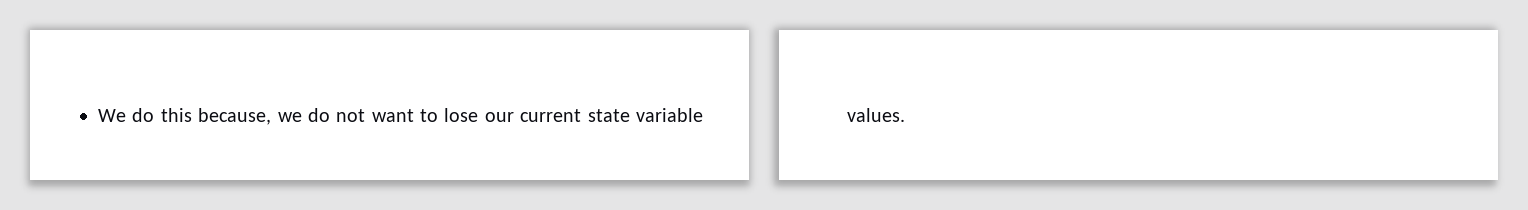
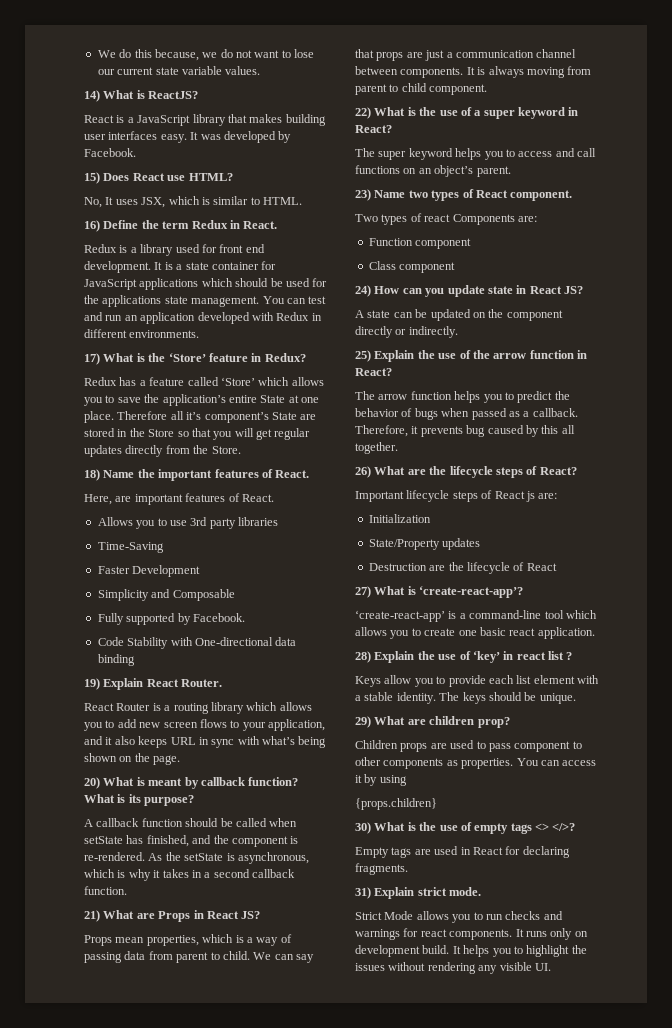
+ 14) What is ReactJS?
+ React is a JavaScript library that makes building user interfaces easy. It was developed by Facebook.
+ 15) Does React use HTML?
+ No, It uses JSX, which is similar to HTML.
+ 16) Define the term Redux in React.
+ Redux is a library used for front end development. It is a state container for JavaScript applications which should be used for the applications state management. You can test and run an application developed with Redux in different environments.
+ 17) What is the ‘Store’ feature in Redux?
+ Redux has a feature called ‘Store’ which allows you to save the application’s entire State at one place. Therefore all it’s component’s State are stored in the Store so that you will get regular updates directly from the Store.
+ 18) Name the important features of React.
+ Here, are important features of React.
+ Allows you to use 3rd party libraries
+ Time-Saving
+ Faster Development
+ Simplicity and Composable
+ Fully supported by Facebook.
+ Code Stability with One-directional data binding
+ 19) Explain React Router.
+ React Router is a routing library which allows you to add new screen flows to your application, and it also keeps URL in sync with what’s being shown on the page.
+ 20) What is meant by callback function? What is its purpose?
+ A callback function should be called when setState has finished, and the component is re-rendered. As the setState is asynchronous, which is why it takes in a second callback function.
+ 21) What are Props in React JS?
+ Props mean properties, which is a way of passing data from parent to child. We can say that props are just a communication channel between components. It is always moving from parent to child component.
+ 22) What is the use of a super keyword in React?
+ The super keyword helps you to access and call functions on an object’s parent.
+ 23) Name two types of React component.
+ Two types of react Components are:
+ Function component
+ Class component
+ 24) How can you update state in React JS?
+ A state can be updated on the component directly or indirectly.
+ 25) Explain the use of the arrow function in React?
+ The arrow function helps you to predict the behavior of bugs when passed as a callback. Therefore, it prevents bug caused by this all together.
+ 26) What are the lifecycle steps of React?
+ Important lifecycle steps of React js are:
+ Initialization
+ State/Property updates
+ Destruction are the lifecycle of React
+ 27) What is ‘create-react-app’?
+ ‘create-react-app’ is a command-line tool which allows you to create one basic react application.
+ 28) Explain the use of ‘key’ in react list ?
+ Keys allow you to provide each list element with a stable identity. The keys should be unique.
+ 29) What are children prop?
+ Children props are used to pass component to other components as properties. You can access it by using
+ {props.children}
+ 30) What is the use of empty tags <> </>?
+ Empty tags are used in React for declaring fragments.
+ 31) Explain strict mode.
+ Strict Mode allows you to run checks and warnings for react components. It runs only on development build. It helps you to highlight the issues without rendering any visible UI.

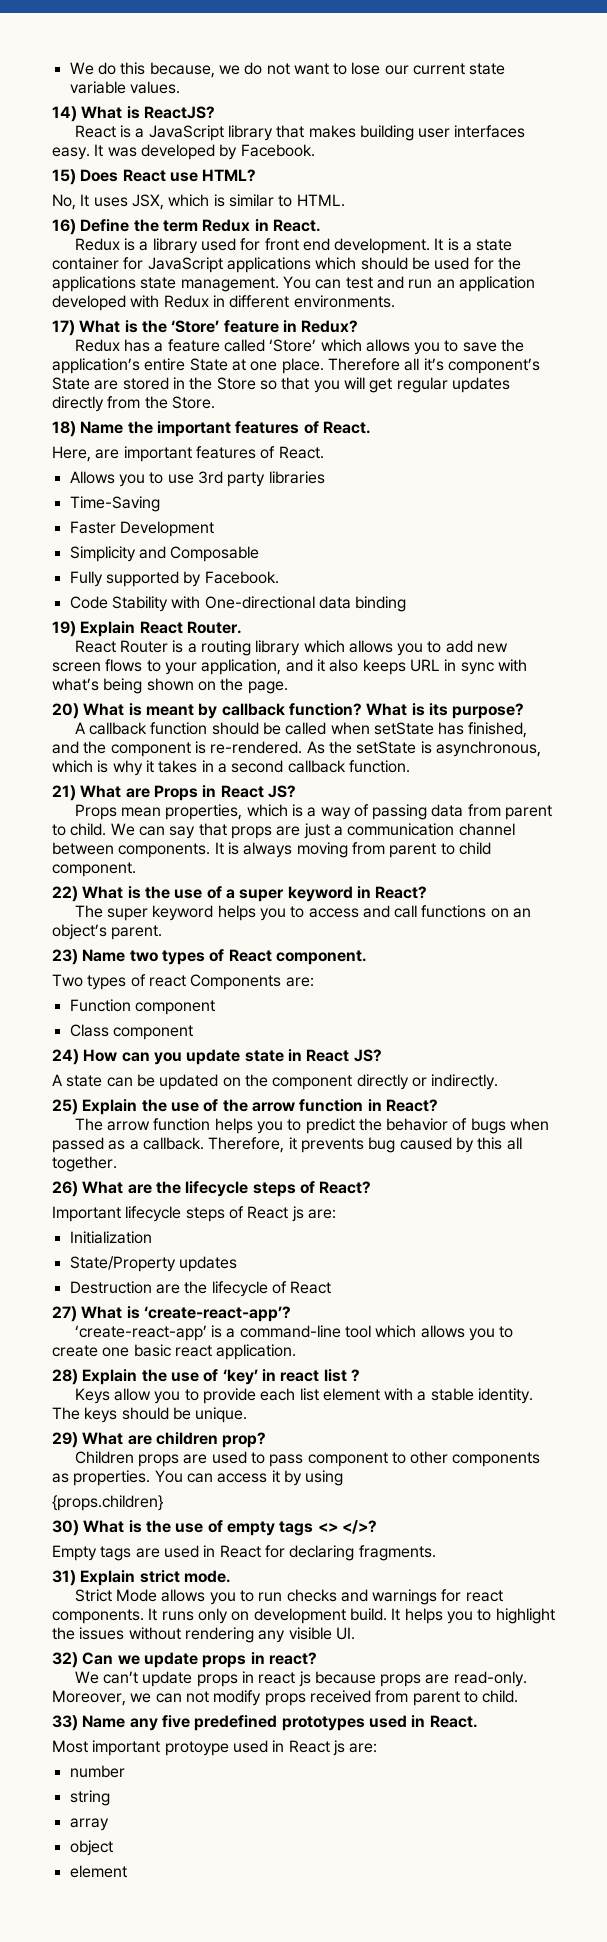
+ 32) Can we update props in react?
+ We can’t update props in react js because props are read-only. Moreover, we can not modify props received from parent to child.
+ 33) Name any five predefined prototypes used in React.
+ Most important protoype used in React js are:
+ number
+ string
+ array
+ object
+ element

